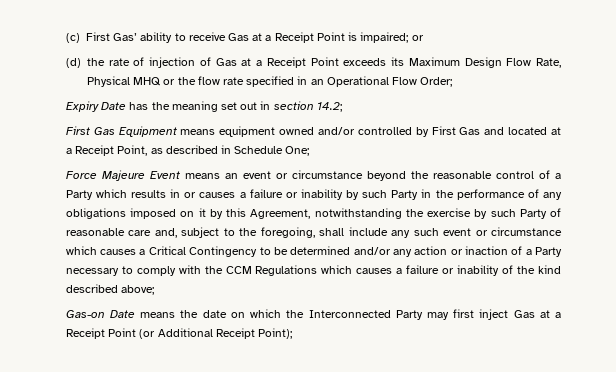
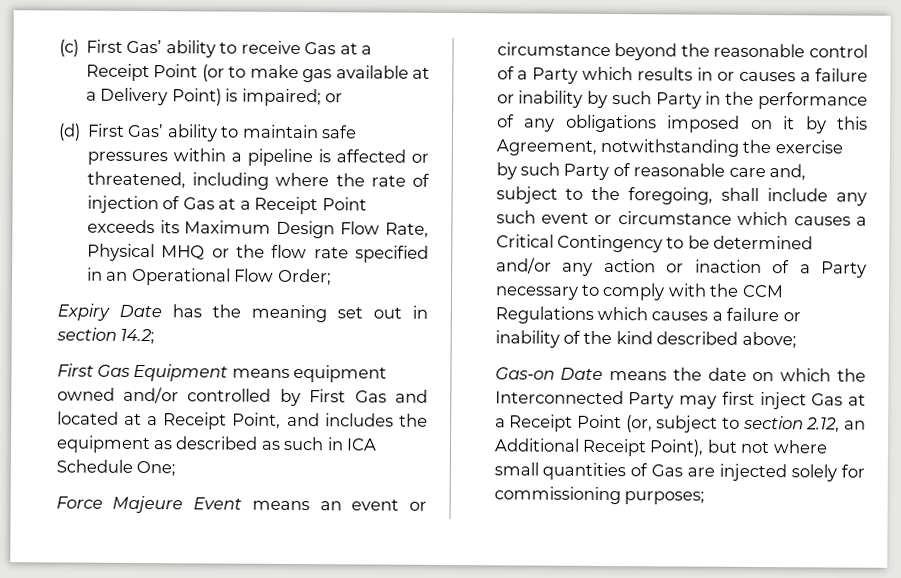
- (c) First Gas’ ability to receive Gas at a Receipt Point is impaired; or
- (d) the rate of injection of Gas at a Receipt Point exceeds its Maximum Design Flow Rate, Physical MHQ or the flow rate specified in an Operational Flow Order;
+ (c) First Gas’ ability to receive Gas at a Receipt Point (or to make gas available at a Delivery Point) is impaired; or
+ (d) First Gas’ ability to maintain safe pressures within a pipeline is affected or threatened, including where the rate of injection of Gas at a Receipt Point exceeds its Maximum Design Flow Rate, Physical MHQ or the flow rate specified in an Operational Flow Order;
- First Gas Equipment means equipment owned and/or controlled by First Gas and located at a Receipt Point, as described in Schedule One;
+ First Gas Equipment means equipment owned and/or controlled by First Gas and located at a Receipt Point, and includes the equipment as described as such in ICA Schedule One;
- Gas-on Date means the date on which the Interconnected Party may first inject Gas at a Receipt Point (or Additional Receipt Point);
+ Gas-on Date means the date on which the Interconnected Party may first inject Gas at a Receipt Point (or, subject to section 2.12, an Additional Receipt Point), but not where small quantities of Gas are injected solely for commissioning purposes;

